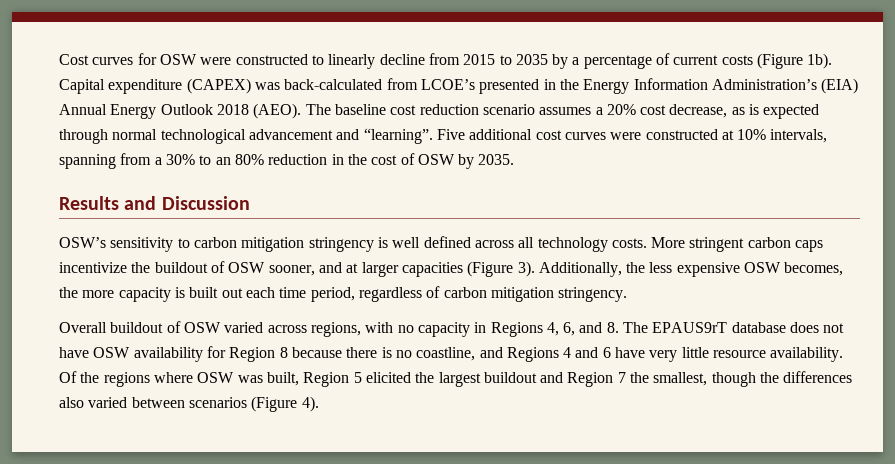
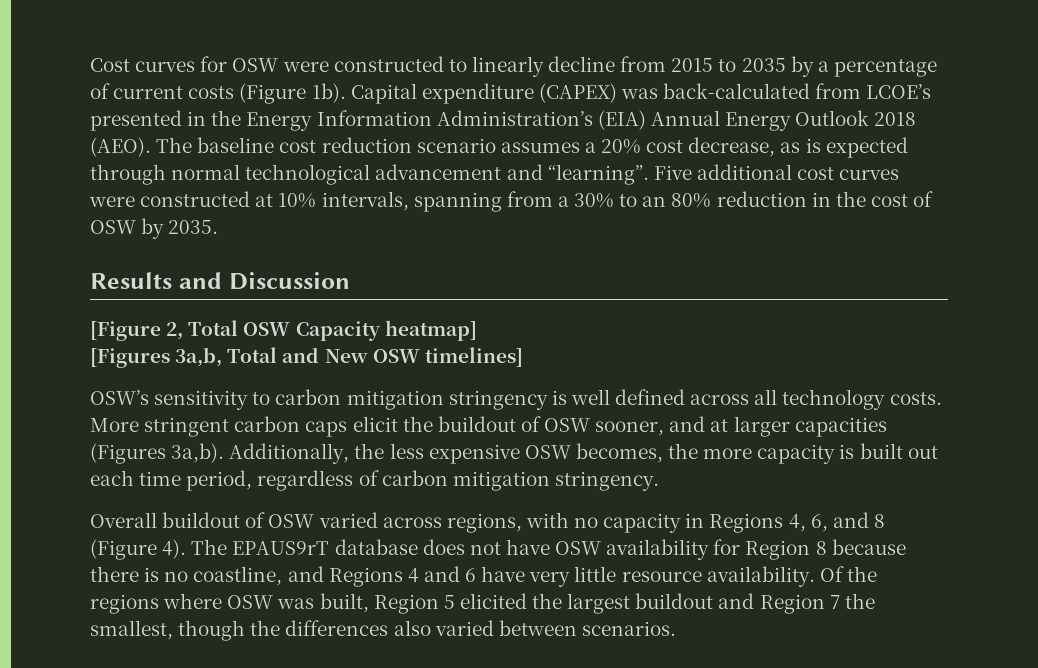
+ [Figure 2, Total OSW Capacity heatmap]
+ [Figures 3a,b, Total and New OSW timelines]
- More stringent carbon caps incentivize the buildout of OSW sooner, and at larger capacities (Figure 3).
+ More stringent carbon caps elicit the buildout of OSW sooner, and at larger capacities (Figures 3a,b).
- Overall buildout of OSW varied across regions, with no capacity in Regions 4, 6, and 8. The EPAUS9rT database does not have OSW availability for Region 8 because there is no coastline, and Regions 4 and 6 have very little resource availability.
+ Overall buildout of OSW varied across regions, with no capacity in Regions 4, 6, and 8 (Figure 4). The EPAUS9rT database does not have OSW availability for Region 8 because there is no coastline, and Regions 4 and 6 have very little resource availability.
- Of the regions where OSW was built, Region 5 elicited the largest buildout and Region 7 the smallest, though the differences also varied between scenarios (Figure 4).
+ Of the regions where OSW was built, Region 5 elicited the largest buildout and Region 7 the smallest, though the differences also varied between scenarios.

